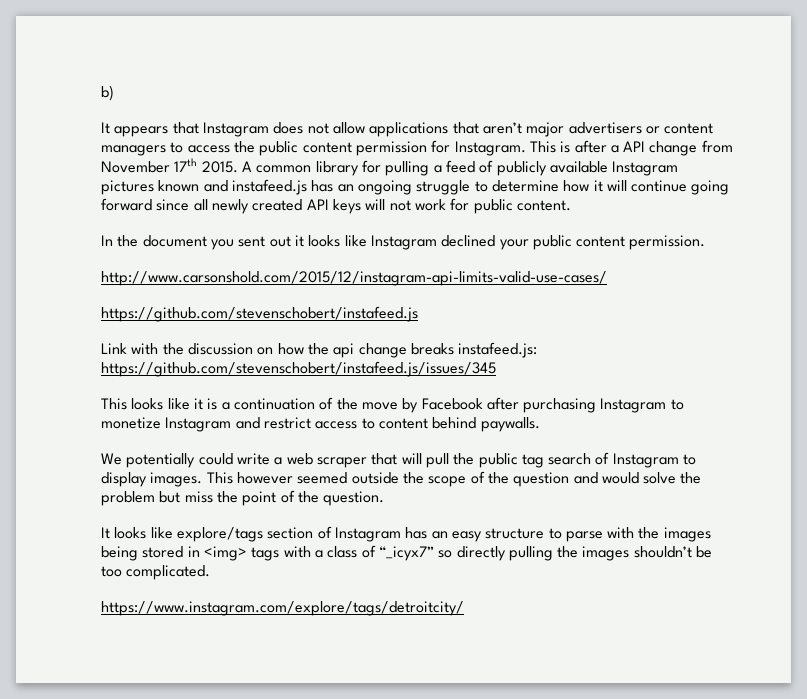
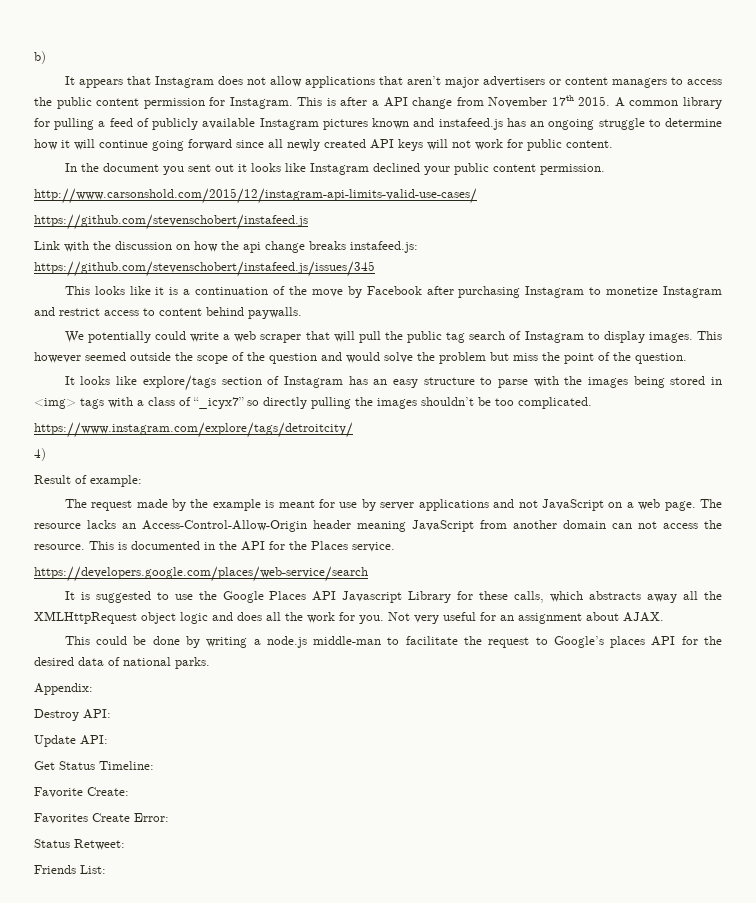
+ 4)
+ Result of example:
+ The request made by the example is meant for use by server applications and not JavaScript on a web page. The resource lacks an Access-Control-Allow-Origin header meaning JavaScript from another domain can not access the resource. This is documented in the API for the Places service.
+ https://developers.google.com/places/web-service/search
+ It is suggested to use the Google Places API Javascript Library for these calls, which abstracts away all the XMLHttpRequest object logic and does all the work for you. Not very useful for an assignment about AJAX.
+ This could be done by writing a node.js middle-man to facilitate the request to Google’s places API for the desired data of national parks.
+ Appendix:
+ Destroy API:
+ Update API:
+ Get Status Timeline:
+ Favorite Create:
+ Favorites Create Error:
+ Status Retweet:
+ Friends List:

